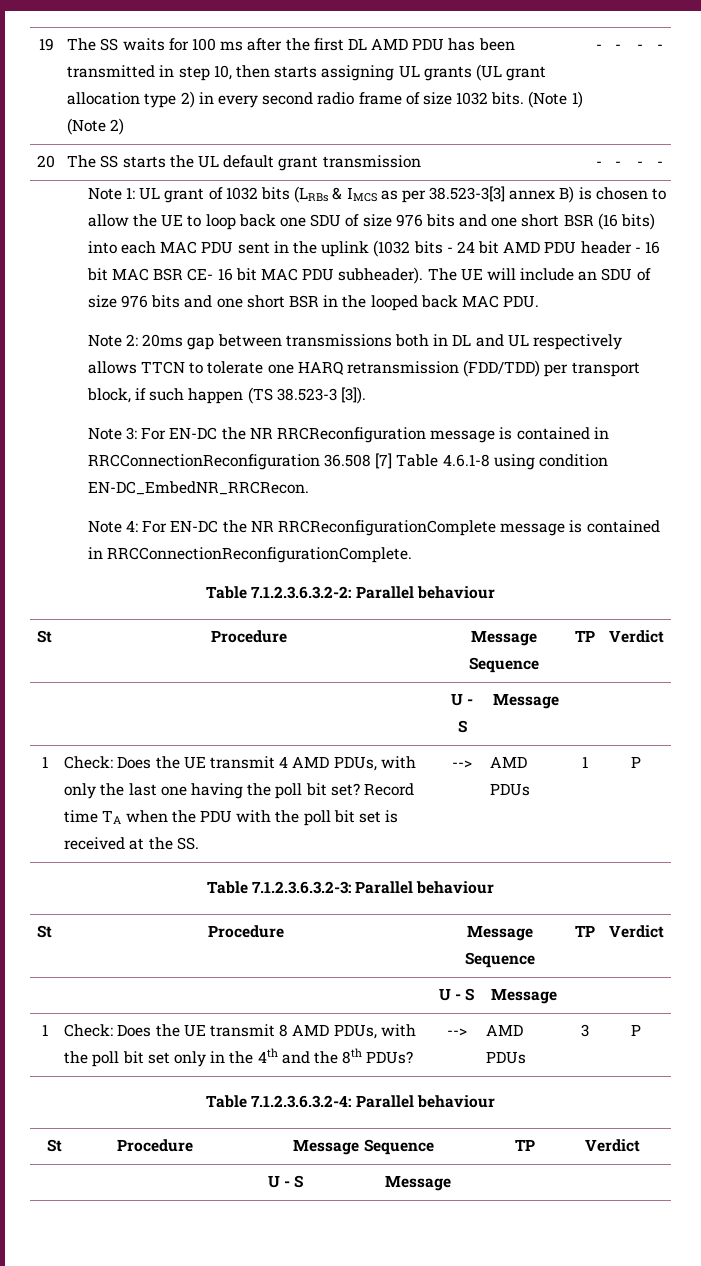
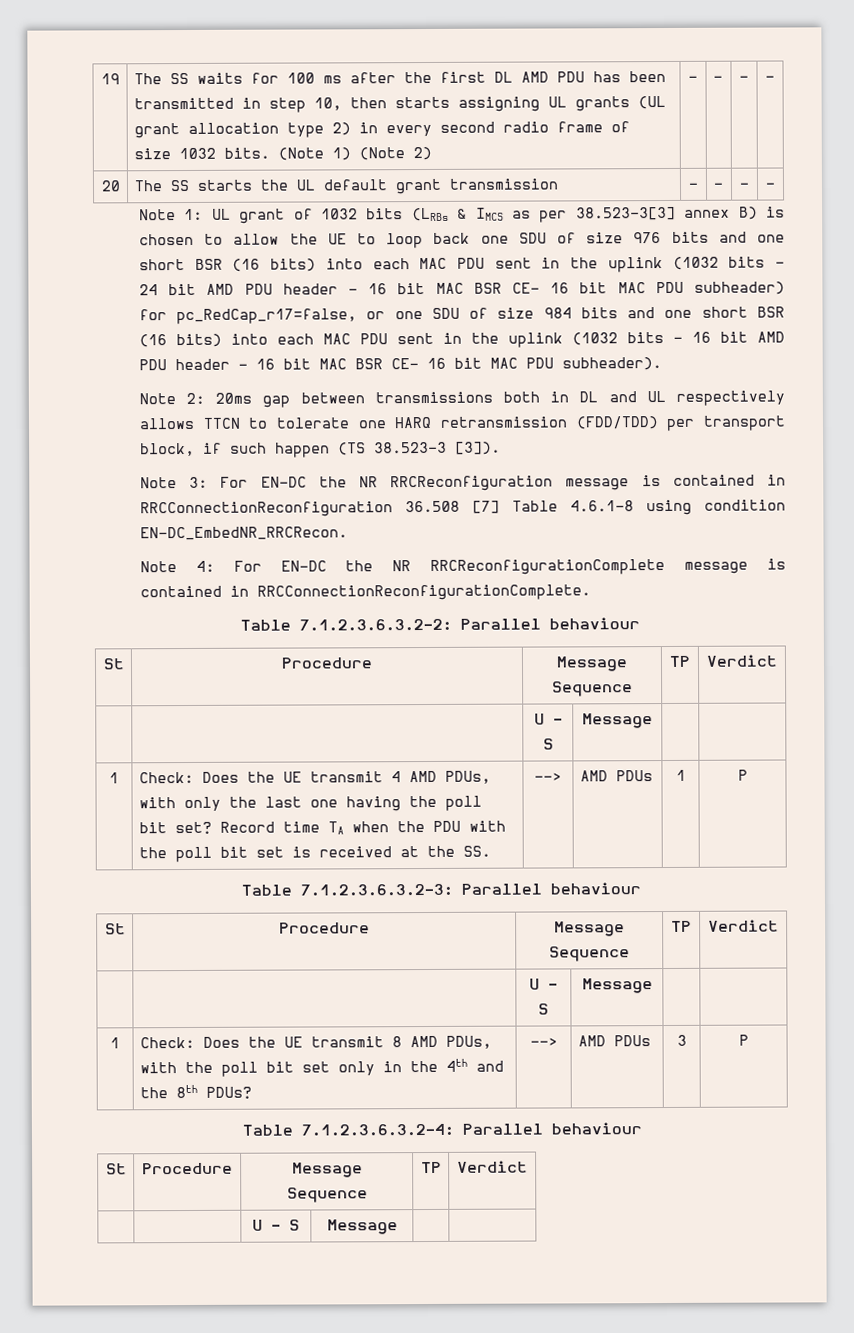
- UL grant of 1032 bits (LRBs & IMCS as per 38.523-3[3] annex B) is chosen to allow the UE to loop back one SDU of size 976 bits and one short BSR (16 bits) into each MAC PDU sent in the uplink (1032 bits - 24 bit AMD PDU header - 16 bit MAC BSR CE- 16 bit MAC PDU subheader). The UE will include an SDU of size 976 bits and one short BSR in the looped back MAC PDU.
+ UL grant of 1032 bits (LRBs & IMCS as per 38.523-3[3] annex B) is chosen to allow the UE to loop back one SDU of size 976 bits and one short BSR (16 bits) into each MAC PDU sent in the uplink (1032 bits - 24 bit AMD PDU header - 16 bit MAC BSR CE- 16 bit MAC PDU subheader) for pc_RedCap_r17=false, or one SDU of size 984 bits and one short BSR (16 bits) into each MAC PDU sent in the uplink (1032 bits - 16 bit AMD PDU header - 16 bit MAC BSR CE- 16 bit MAC PDU subheader).

